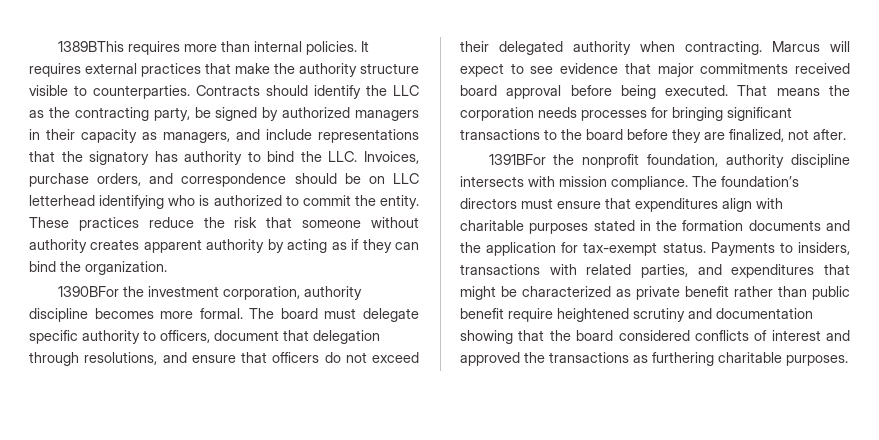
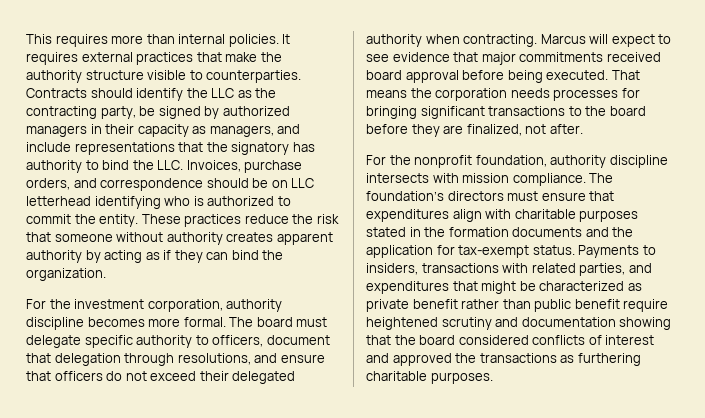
- 1389BThis requires more than internal policies.
+ This requires more than internal policies.
- 1390BFor the investment corporation, authority discipline becomes more formal.
+ For the investment corporation, authority discipline becomes more formal.
- 1391BFor the nonprofit foundation, authority discipline intersects with mission compliance.
+ For the nonprofit foundation, authority discipline intersects with mission compliance.

